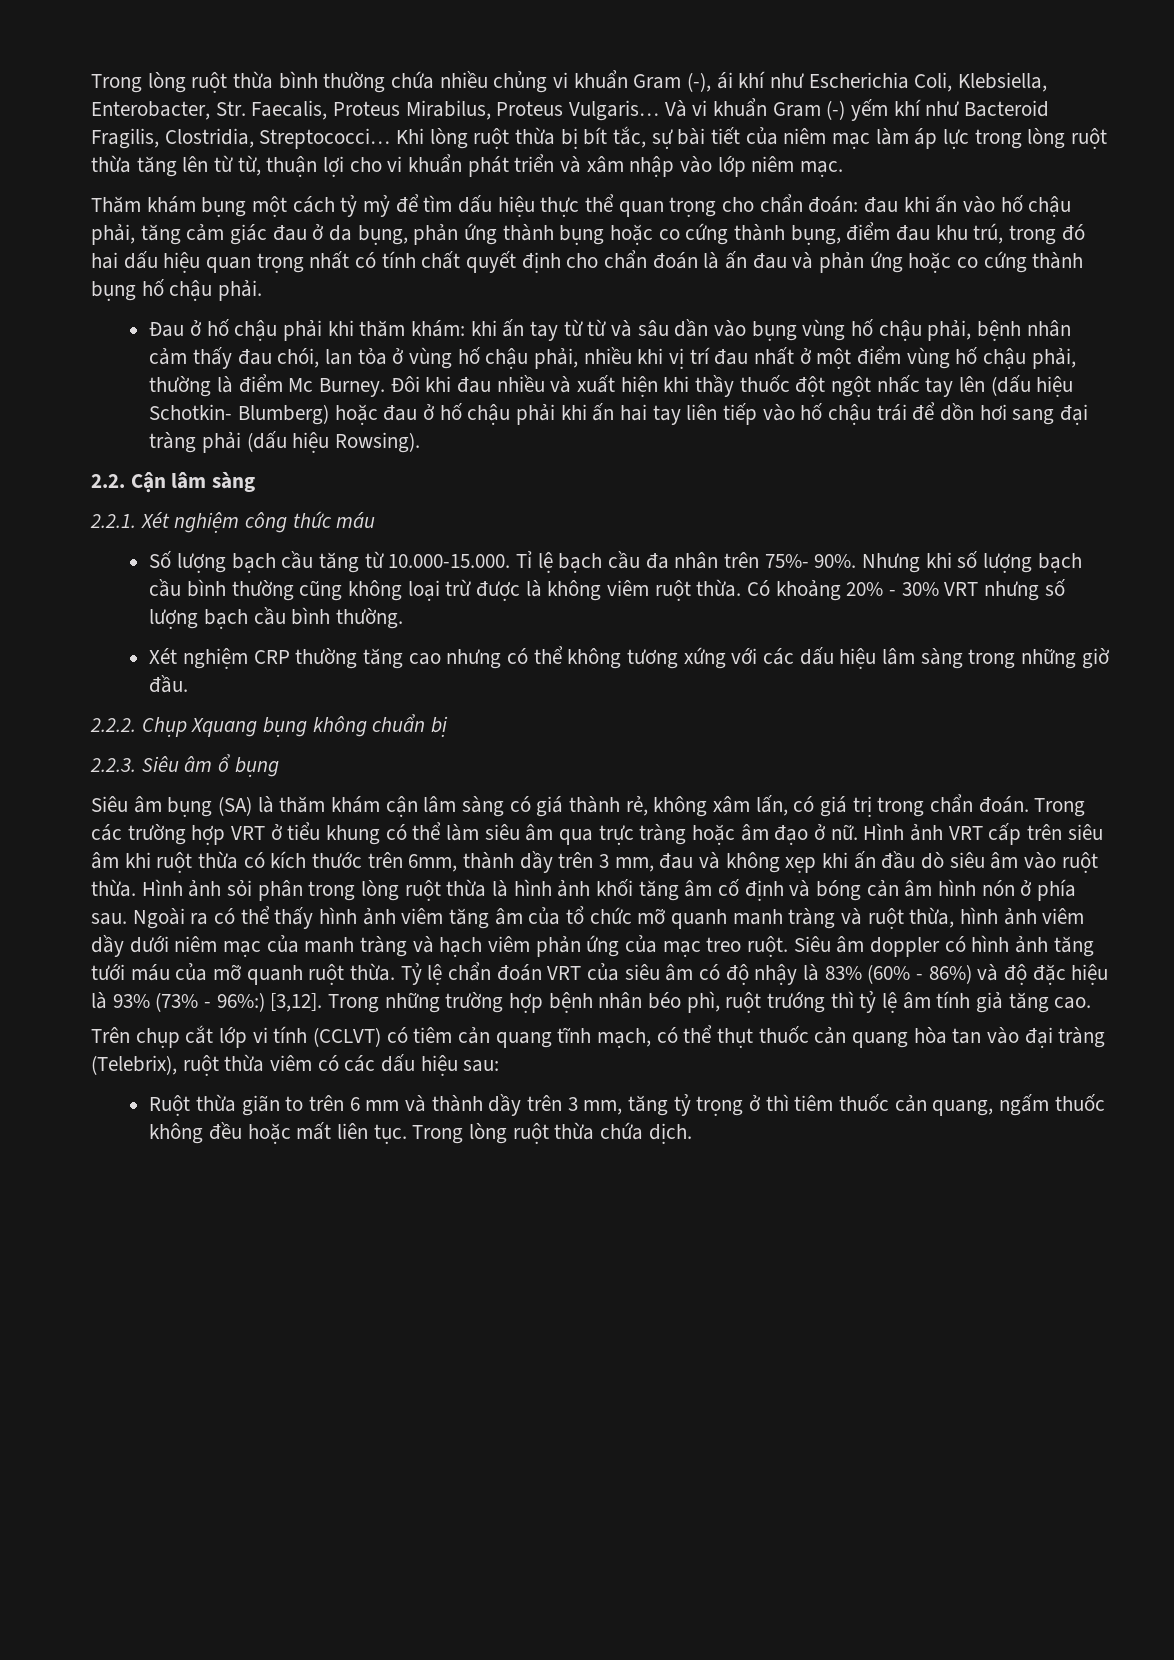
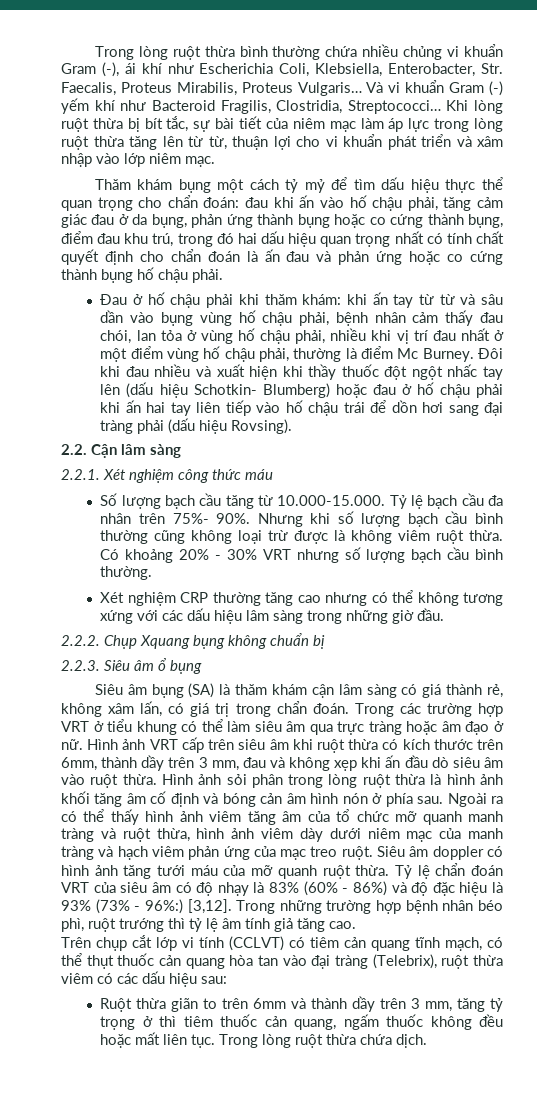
- Trong lòng ruột thừa bình thường chứa nhiều chủng vi khuẩn Gram (-), ái khí như Escherichia Coli, Klebsiella, Enterobacter, Str. Faecalis, Proteus Mirabilus, Proteus Vulgaris…
+ Trong lòng ruột thừa bình thường chứa nhiều chủng vi khuẩn Gram (-), ái khí như Escherichia Coli, Klebsiella, Enterobacter, Str. Faecalis, Proteus Mirabilis, Proteus Vulgaris…
- Đôi khi đau nhiều và xuất hiện khi thầy thuốc đột ngột nhấc tay lên (dấu hiệu Schotkin- Blumberg) hoặc đau ở hố chậu phải khi ấn hai tay liên tiếp vào hố chậu trái để dồn hơi sang đại tràng phải (dấu hiệu Rowsing).
+ Đôi khi đau nhiều và xuất hiện khi thầy thuốc đột ngột nhấc tay lên (dấu hiệu Schotkin- Blumberg) hoặc đau ở hố chậu phải khi ấn hai tay liên tiếp vào hố chậu trái để dồn hơi sang đại tràng phải (dấu hiệu Rovsing).
- Số lượng bạch cầu tăng từ 10.000-15.000. Tỉ lệ bạch cầu đa nhân trên 75%- 90%.
+ Số lượng bạch cầu tăng từ 10.000-15.000. Tỷ lệ bạch cầu đa nhân trên 75%- 90%.
- Ngoài ra có thể thấy hình ảnh viêm tăng âm của tổ chức mỡ quanh manh tràng và ruột thừa, hình ảnh viêm dầy dưới niêm mạc của manh tràng và hạch viêm phản ứng của mạc treo ruột.
+ Ngoài ra có thể thấy hình ảnh viêm tăng âm của tổ chức mỡ quanh manh tràng và ruột thừa, hình ảnh viêm dày dưới niêm mạc của manh tràng và hạch viêm phản ứng của mạc treo ruột.
- Tỷ lệ chẩn đoán VRT của siêu âm có độ nhậy là 83% (60% - 86%) và độ đặc hiệu là 93% (73% - 96%:) [3,12].
+ Tỷ lệ chẩn đoán VRT của siêu âm có độ nhạy là 83% (60% - 86%) và độ đặc hiệu là 93% (73% - 96%:) [3,12].
- Ruột thừa giãn to trên 6 mm và thành dầy trên 3 mm, tăng tỷ trọng ở thì tiêm thuốc cản quang, ngấm thuốc không đều hoặc mất liên tục.
+ Ruột thừa giãn to trên 6mm và thành dầy trên 3 mm, tăng tỷ trọng ở thì tiêm thuốc cản quang, ngấm thuốc không đều hoặc mất liên tục.

